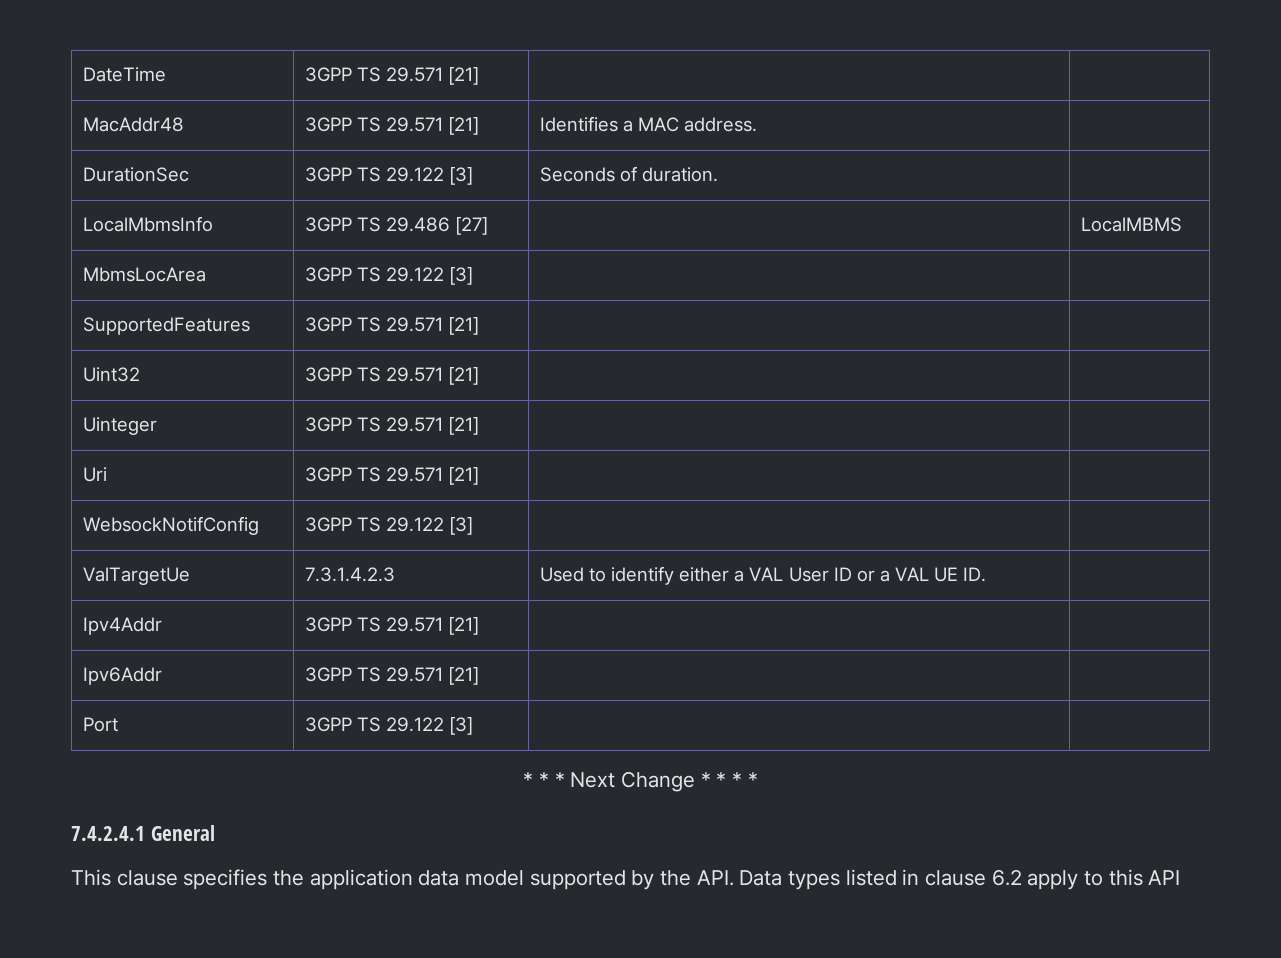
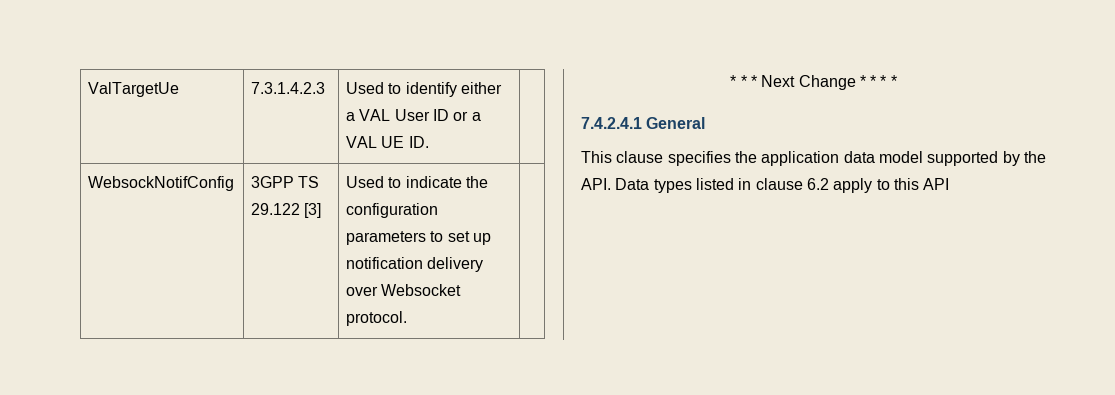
- DateTime | 3GPP TS 29.571 [21] | |
- MacAddr48 | 3GPP TS 29.571 [21] | Identifies a MAC address. |
- DurationSec | 3GPP TS 29.122 [3] | Seconds of duration. |
- LocalMbmsInfo | 3GPP TS 29.486 [27] | | LocalMBMS
- MbmsLocArea | 3GPP TS 29.122 [3] | |
- SupportedFeatures | 3GPP TS 29.571 [21] | |
- Uint32 | 3GPP TS 29.571 [21] | |
- Uinteger | 3GPP TS 29.571 [21] | |
- Uri | 3GPP TS 29.571 [21] | |
- WebsockNotifConfig | 3GPP TS 29.122 [3] | |
- Ipv4Addr | 3GPP TS 29.571 [21] | |
- Ipv6Addr | 3GPP TS 29.571 [21] | |
- Port | 3GPP TS 29.122 [3] | |
+ WebsockNotifConfig | 3GPP TS 29.122 [3] | Used to indicate the configuration parameters to set up notification delivery over Websocket protocol. |

